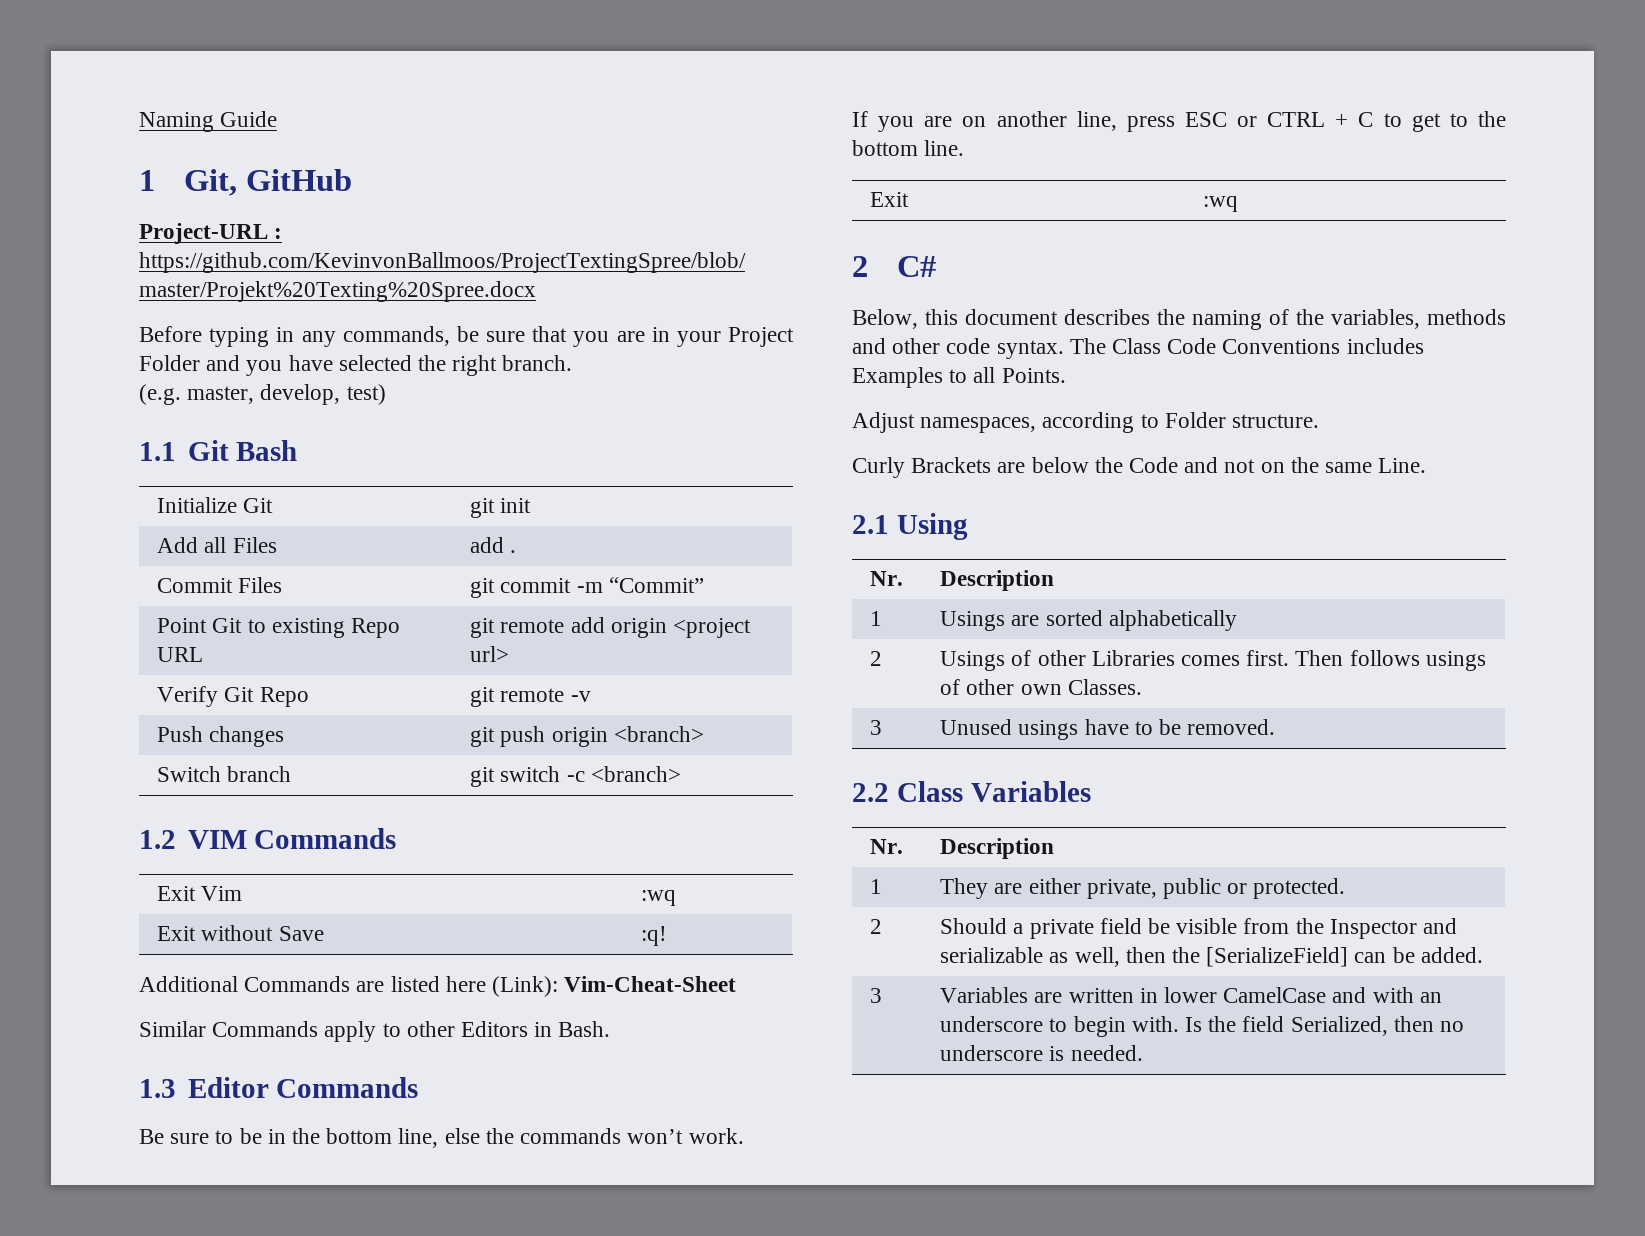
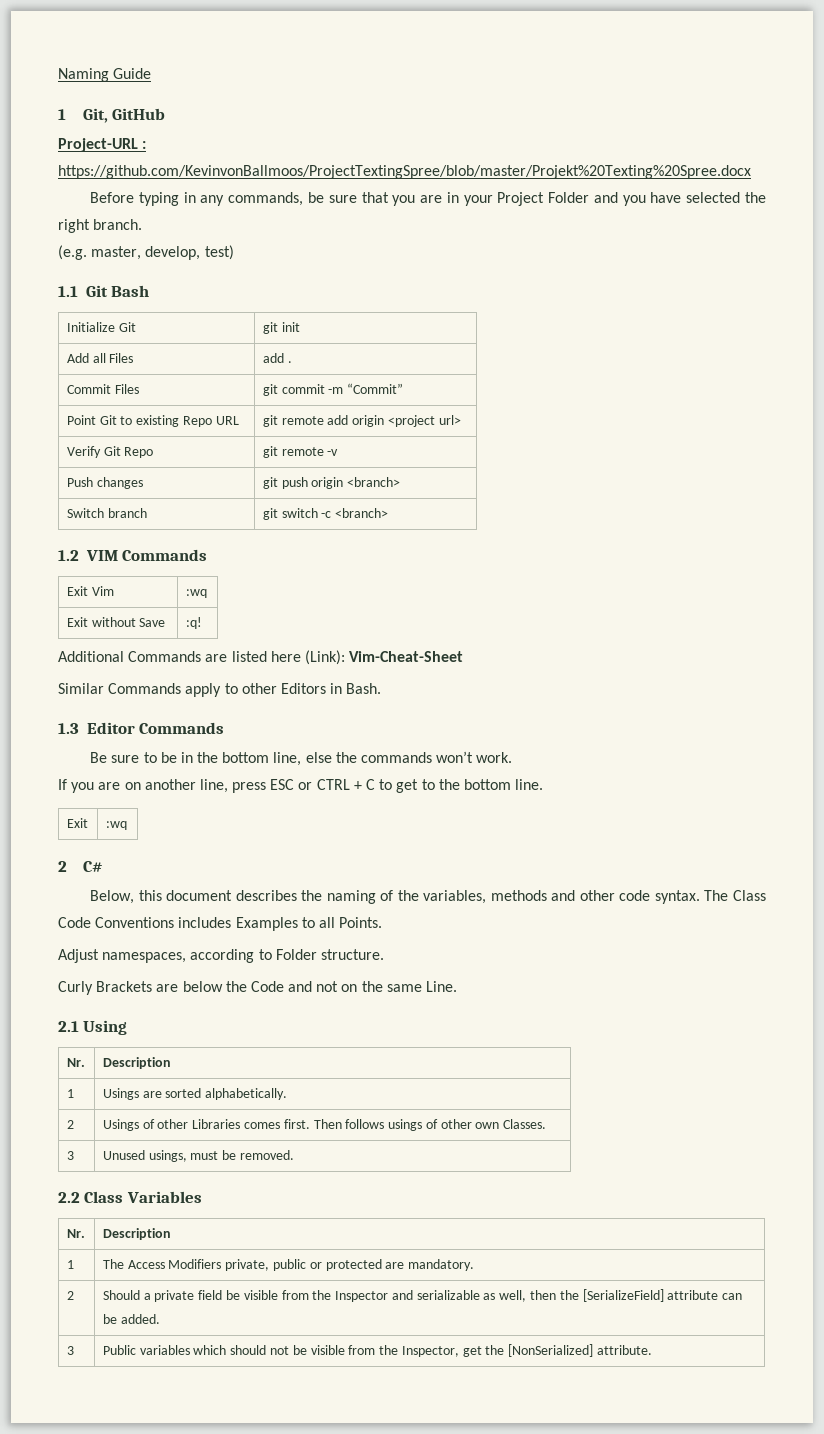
- 1 | Usings are sorted alphabetically
+ 1 | Usings are sorted alphabetically.
- 3 | Unused usings have to be removed.
+ 3 | Unused usings, must be removed.
- 1 | They are either private, public or protected.
+ 1 | The Access Modifiers private, public or protected are mandatory.
- 2 | Should a private field be visible from the Inspector and serializable as well, then the [SerializeField] can be added.
+ 2 | Should a private field be visible from the Inspector and serializable as well, then the [SerializeField] attribute can be added.
- 3 | Variables are written in lower CamelCase and with an underscore to begin with. Is the field Serialized, then no underscore is needed.
+ 3 | Public variables which should not be visible from the Inspector, get the [NonSerialized] attribute.

